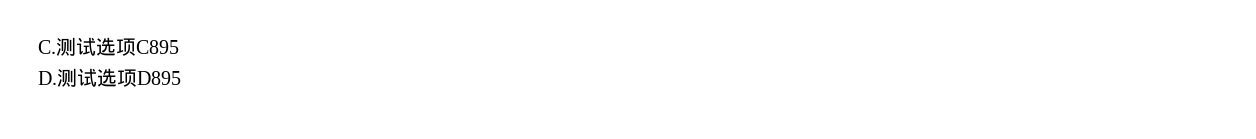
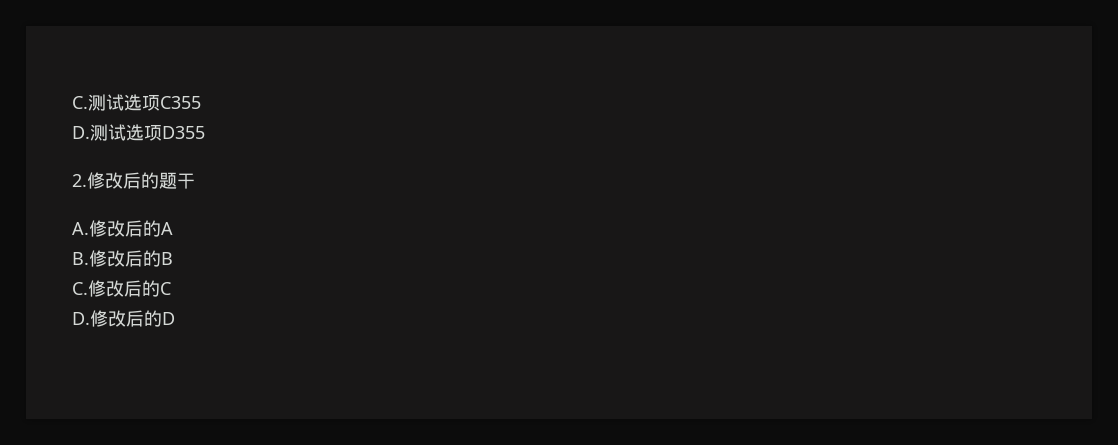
- C.测试选项C895
+ C.测试选项C355
- D.测试选项D895
+ D.测试选项D355
+ 2.修改后的题干
+ A.修改后的A
+ B.修改后的B
+ C.修改后的C
+ D.修改后的D

